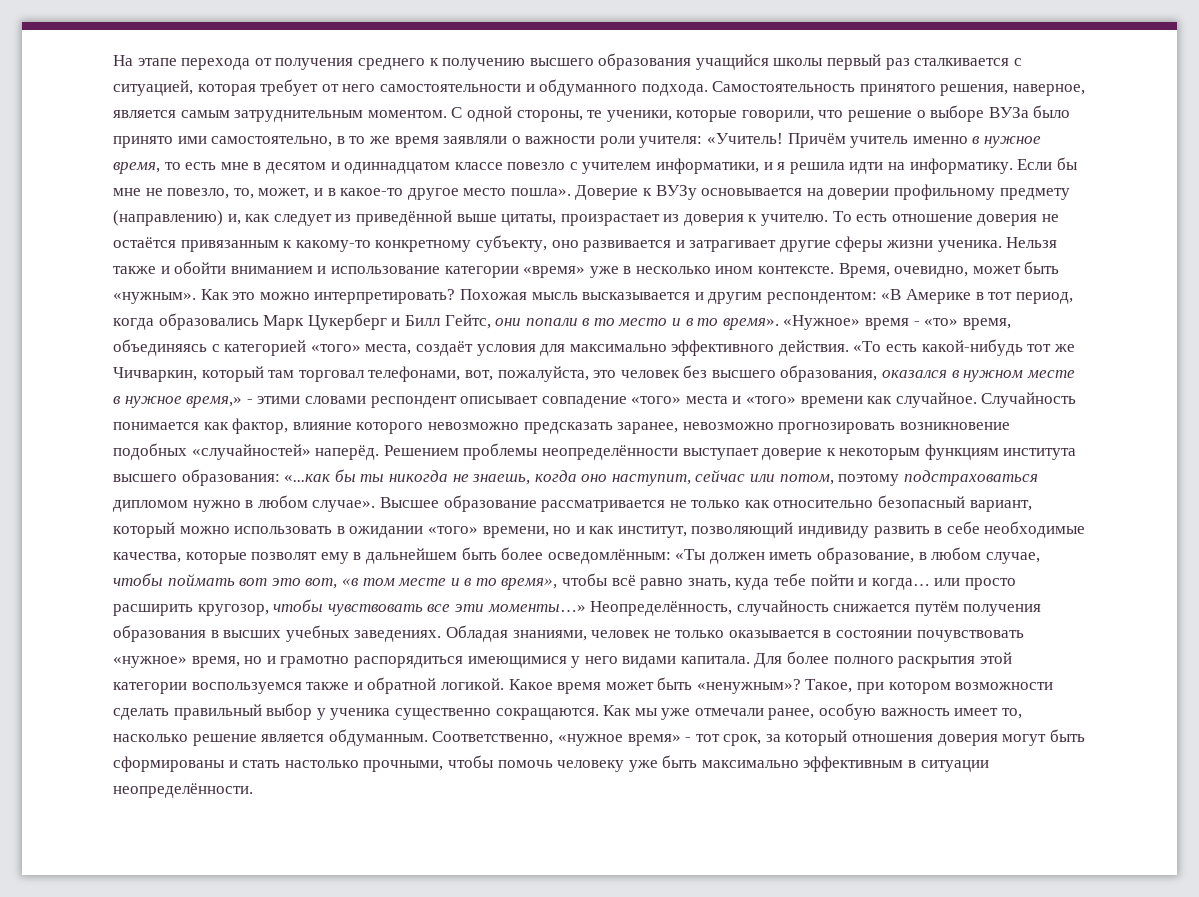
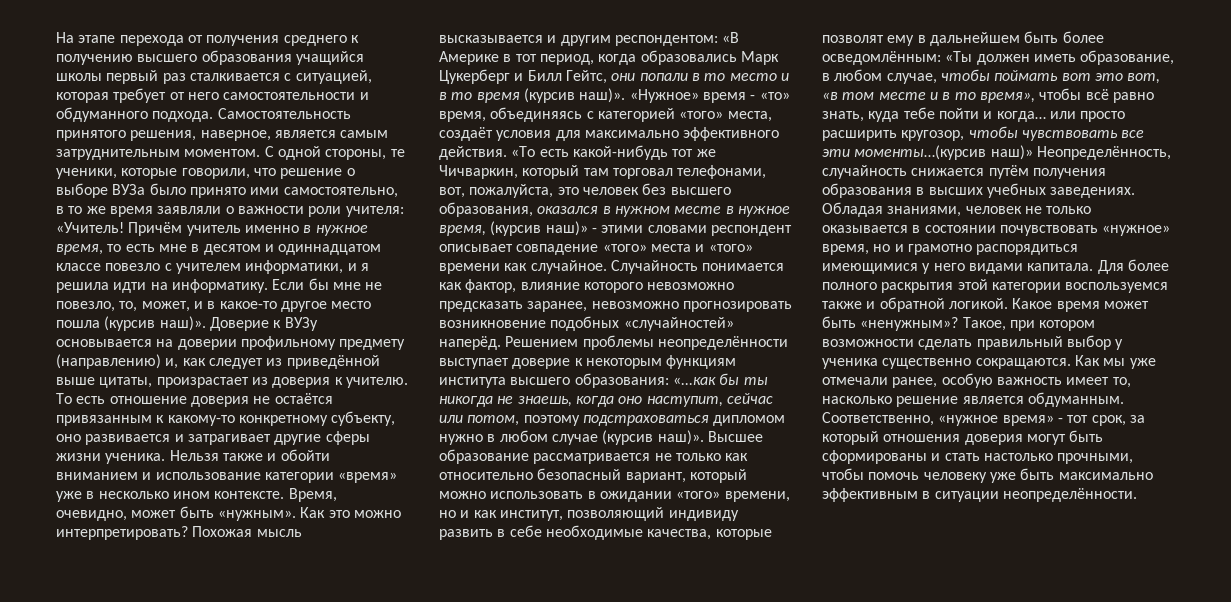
- Если бы мне не повезло, то, может, и в какое-то другое место пошла».
+ Если бы мне не повезло, то, может, и в какое-то другое место пошла (курсив наш)».
- Похожая мысль высказывается и другим респондентом: «В Америке в тот период, когда образовались Марк Цукерберг и Билл Гейтс, они попали в то место и в то время».
+ Похожая мысль высказывается и другим респондентом: «В Америке в тот период, когда образовались Марк Цукерберг и Билл Гейтс, они попали в то место и в то время (курсив наш)».
- «То есть какой-нибудь тот же Чичваркин, который там торговал телефонами, вот, пожалуйста, это человек без высшего образования, оказался в нужном месте в нужное время,» - этими словами респондент описывает совпадение «того» места и «того» времени как случайное.
+ «То есть какой-нибудь тот же Чичваркин, который там торговал телефонами, вот, пожалуйста, это человек без высшего образования, оказался в нужном месте в нужное время, (курсив наш)» - этими словами респондент описывает совпадение «того» места и «того» времени как случайное.
- Решением проблемы неопределённости выступает доверие к некоторым функциям института высшего образования: «...как бы ты никогда не знаешь, когда оно наступит, сейчас или потом, поэтому подстраховаться дипломом нужно в любом случае».
+ Решением проблемы неопределённости выступает доверие к некоторым функциям института высшего образования: «...как бы ты никогда не знаешь, когда оно наступит, сейчас или потом, поэтому подстраховаться дипломом нужно в любом случае (курсив наш)».
- «Ты должен иметь образование, в любом случае, чтобы поймать вот это вот, «в том месте и в то время», чтобы всё равно знать, куда тебе пойти и когда… или просто расширить кругозор, чтобы чувствовать все эти моменты…» Неопределённость, случайность снижается путём получения образования в высших учебных заведениях.
+ «Ты должен иметь образование, в любом случае, чтобы поймать вот это вот, «в том месте и в то время», чтобы всё равно знать, куда тебе пойти и когда… или просто расширить кругозор, чтобы чувствовать все эти моменты…(курсив наш)» Неопределённость, случайность снижается путём получения образования в высших учебных заведениях.

